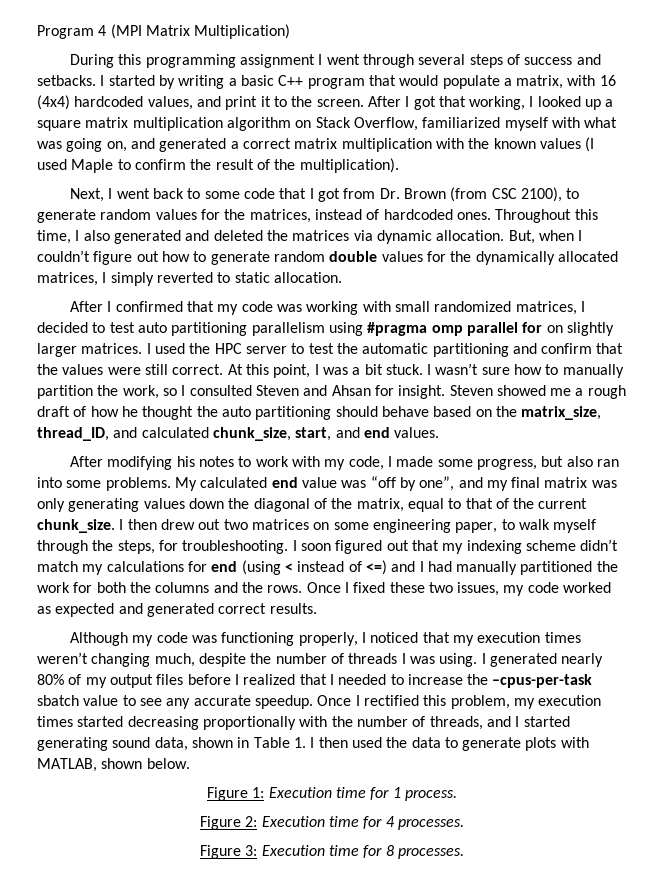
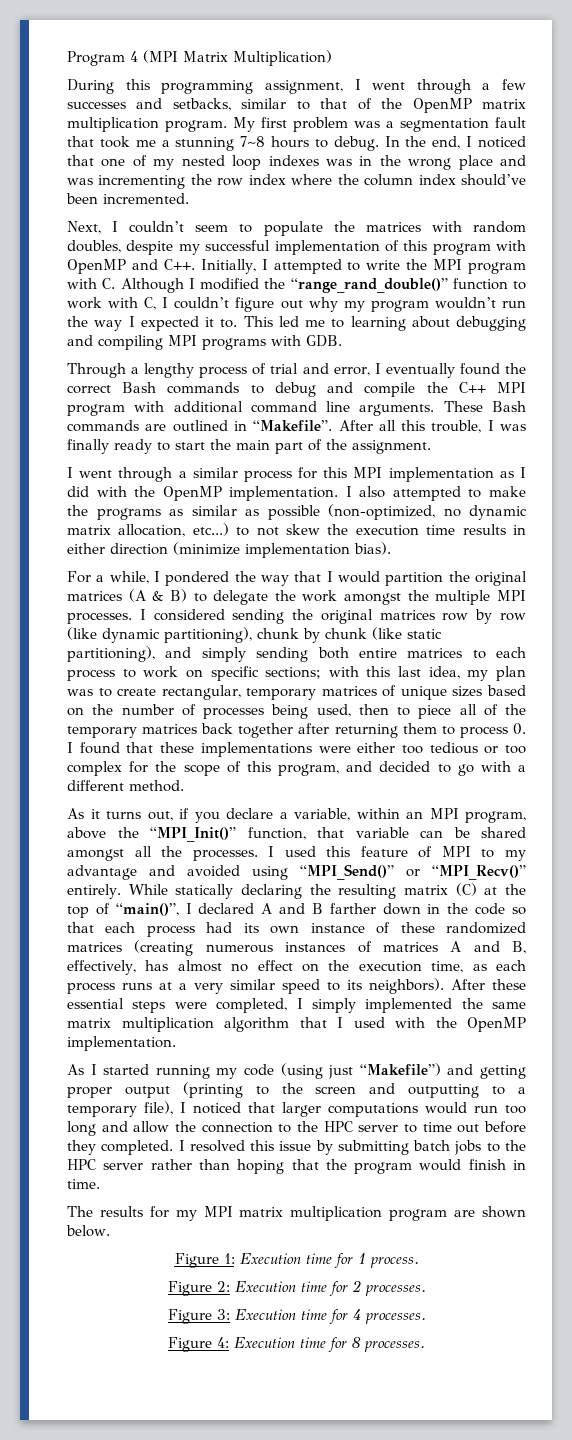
- During this programming assignment I went through several steps of success and setbacks. I started by writing a basic C++ program that would populate a matrix, with 16 (4x4) hardcoded values, and print it to the screen. After I got that working, I looked up a square matrix multiplication algorithm on Stack Overflow, familiarized myself with what was going on, and generated a correct matrix multiplication with the known values (I used Maple to confirm the result of the multiplication).
- Next, I went back to some code that I got from Dr. Brown (from CSC 2100), to generate random values for the matrices, instead of hardcoded ones. Throughout this time, I also generated and deleted the matrices via dynamic allocation. But, when I couldn’t figure out how to generate random double values for the dynamically allocated matrices, I simply reverted to static allocation.
- After I confirmed that my code was working with small randomized matrices, I decided to test auto partitioning parallelism using #pragma omp parallel for on slightly larger matrices. I used the HPC server to test the automatic partitioning and confirm that the values were still correct. At this point, I was a bit stuck. I wasn’t sure how to manually partition the work, so I consulted Steven and Ahsan for insight. Steven showed me a rough draft of how he thought the auto partitioning should behave based on the matrix_size, thread_ID, and calculated chunk_size, start, and end values.
- After modifying his notes to work with my code, I made some progress, but also ran into some problems. My calculated end value was “off by one”, and my final matrix was only generating values down the diagonal of the matrix, equal to that of the current chunk_size. I then drew out two matrices on some engineering paper, to walk myself through the steps, for troubleshooting. I soon figured out that my indexing scheme didn’t match my calculations for end (using < instead of <=) and I had manually partitioned the work for both the columns and the rows. Once I fixed these two issues, my code worked as expected and generated correct results.
- Although my code was functioning properly, I noticed that my execution times weren’t changing much, despite the number of threads I was using. I generated nearly 80% of my output files before I realized that I needed to increase the –cpus-per-task sbatch value to see any accurate speedup. Once I rectified this problem, my execution times started decreasing proportionally with the number of threads, and I started generating sound data, shown in Table 1. I then used the data to generate plots with MATLAB, shown below.
+ During this programming assignment, I went through a few successes and setbacks, similar to that of the OpenMP matrix multiplication program. My first problem was a segmentation fault that took me a stunning 7~8 hours to debug. In the end, I noticed that one of my nested loop indexes was in the wrong place and was incrementing the row index where the column index should’ve been incremented.
+ Next, I couldn’t seem to populate the matrices with random doubles, despite my successful implementation of this program with OpenMP and C++. Initially, I attempted to write the MPI program with C. Although I modified the “range_rand_double()” function to work with C, I couldn’t figure out why my program wouldn’t run the way I expected it to. This led me to learning about debugging and compiling MPI programs with GDB.
+ Through a lengthy process of trial and error, I eventually found the correct Bash commands to debug and compile the C++ MPI program with additional command line arguments. These Bash commands are outlined in “Makefile”. After all this trouble, I was finally ready to start the main part of the assignment.
+ I went through a similar process for this MPI implementation as I did with the OpenMP implementation. I also attempted to make the programs as similar as possible (non-optimized, no dynamic matrix allocation, etc...) to not skew the execution time results in either direction (minimize implementation bias).
+ For a while, I pondered the way that I would partition the original matrices (A & B) to delegate the work amongst the multiple MPI processes. I considered sending the original matrices row by row (like dynamic partitioning), chunk by chunk (like static partitioning), and simply sending both entire matrices to each process to work on specific sections; with this last idea, my plan was to create rectangular, temporary matrices of unique sizes based on the number of processes being used, then to piece all of the temporary matrices back together after returning them to process 0. I found that these implementations were either too tedious or too complex for the scope of this program, and decided to go with a different method.
+ As it turns out, if you declare a variable, within an MPI program, above the “MPI_Init()” function, that variable can be shared amongst all the processes. I used this feature of MPI to my advantage and avoided using “MPI_Send()” or “MPI_Recv()” entirely. While statically declaring the resulting matrix (C) at the top of “main()”, I declared A and B farther down in the code so that each process had its own instance of these randomized matrices (creating numerous instances of matrices A and B, effectively, has almost no effect on the execution time, as each process runs at a very similar speed to its neighbors). After these essential steps were completed, I simply implemented the same matrix multiplication algorithm that I used with the OpenMP implementation.
+ As I started running my code (using just “Makefile”) and getting proper output (printing to the screen and outputting to a temporary file), I noticed that larger computations would run too long and allow the connection to the HPC server to time out before they completed. I resolved this issue by submitting batch jobs to the HPC server rather than hoping that the program would finish in time.
+ The results for my MPI matrix multiplication program are shown below.
- Figure 2: Execution time for 4 processes.
+ Figure 2: Execution time for 2 processes.
- Figure 3: Execution time for 8 processes.
+ Figure 3: Execution time for 4 processes.
+ Figure 4: Execution time for 8 processes.

